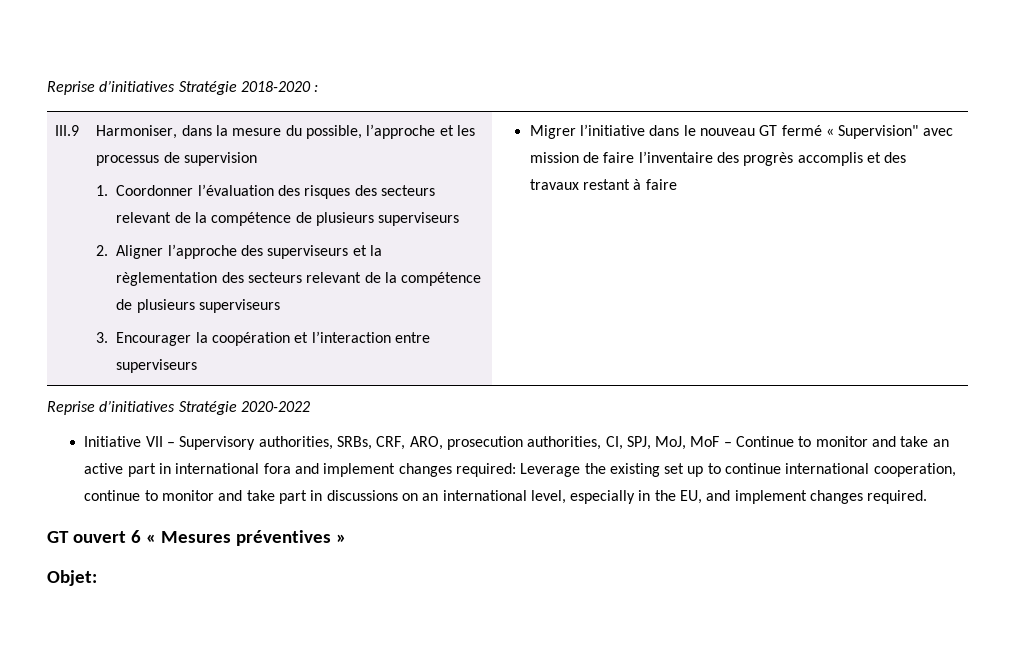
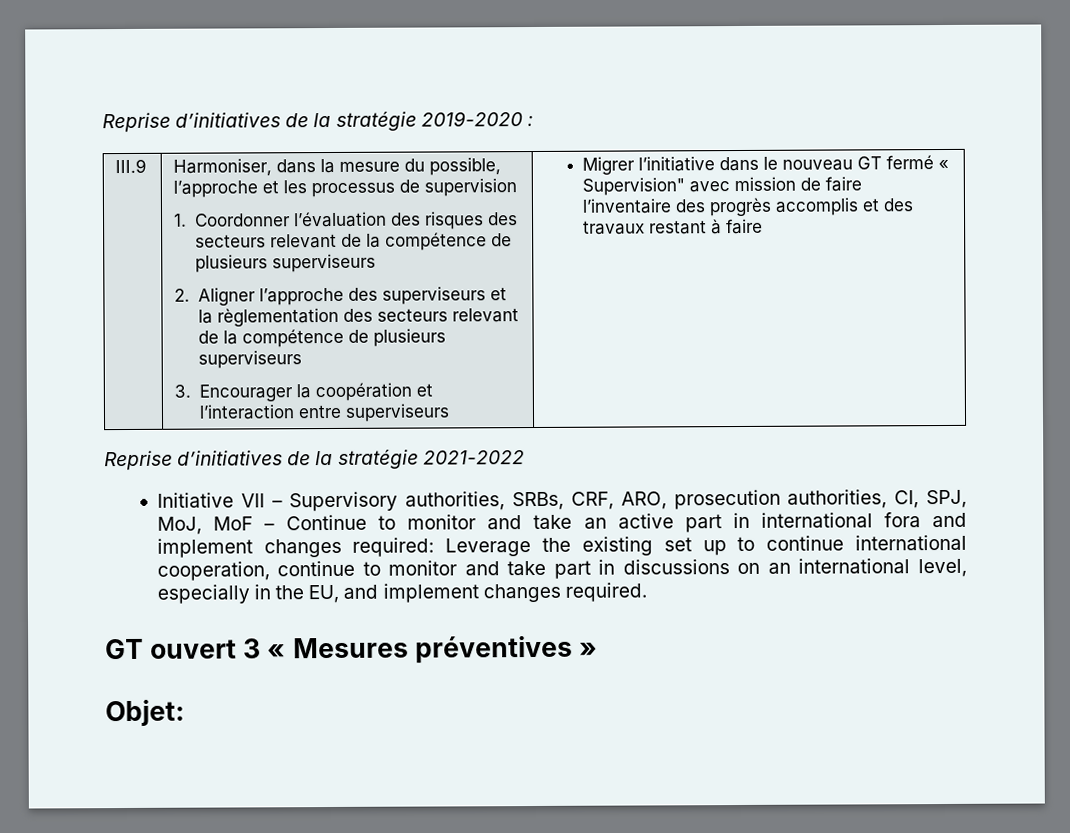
- Reprise d’initiatives Stratégie 2018-2020 :
+ Reprise d’initiatives de la stratégie 2019-2020 :
- Reprise d’initiatives Stratégie 2020-2022
+ Reprise d’initiatives de la stratégie 2021-2022
- GT ouvert 6 « Mesures préventives »
+ GT ouvert 3 « Mesures préventives »

